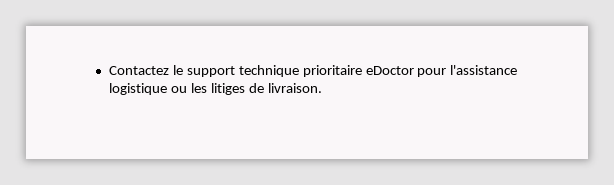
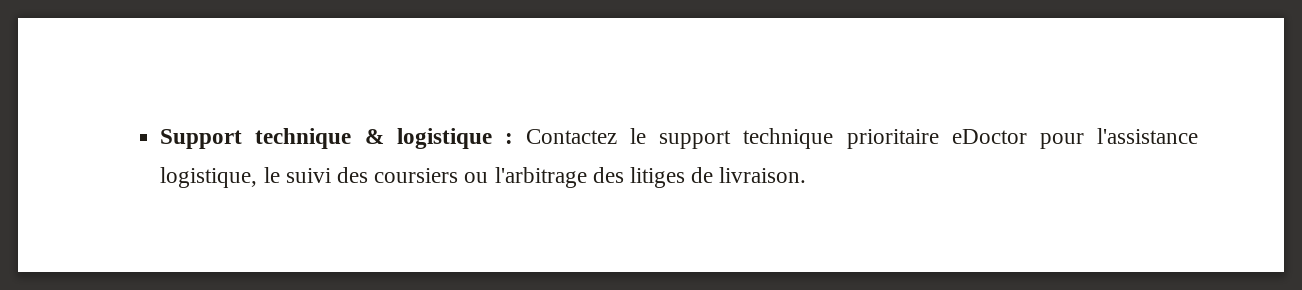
- Contactez le support technique prioritaire eDoctor pour l'assistance logistique ou les litiges de livraison.
+ Support technique & logistique : Contactez le support technique prioritaire eDoctor pour l'assistance logistique, le suivi des coursiers ou l'arbitrage des litiges de livraison.

